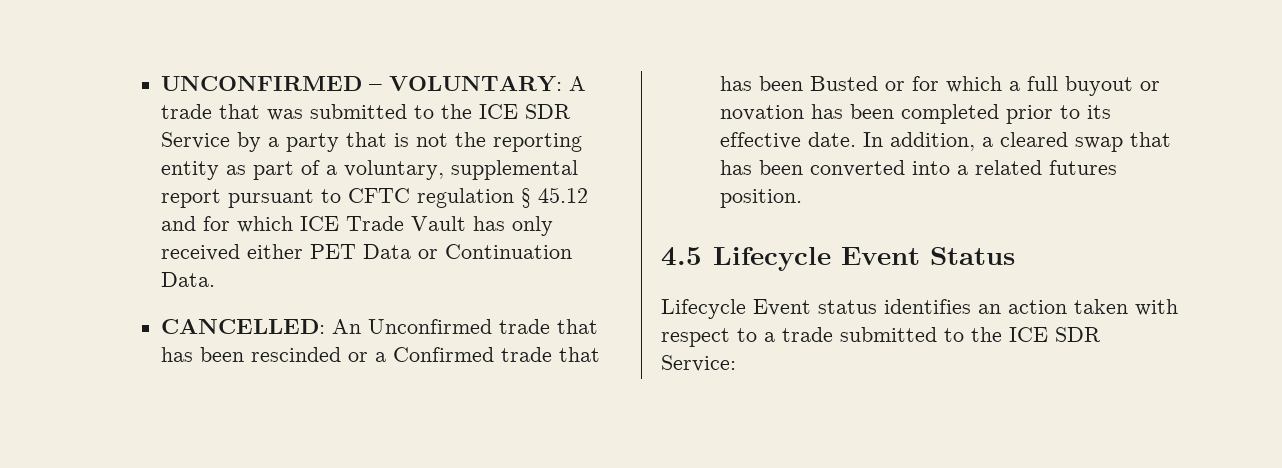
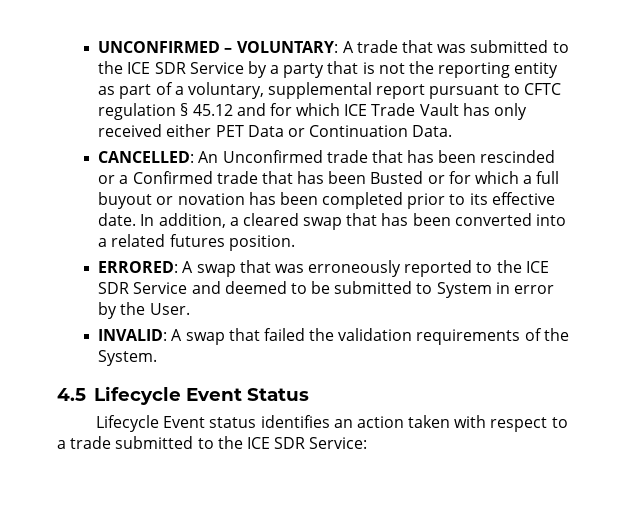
+ ERRORED: A swap that was erroneously reported to the ICE SDR Service and deemed to be submitted to System in error by the User.
+ INVALID: A swap that failed the validation requirements of the System.

